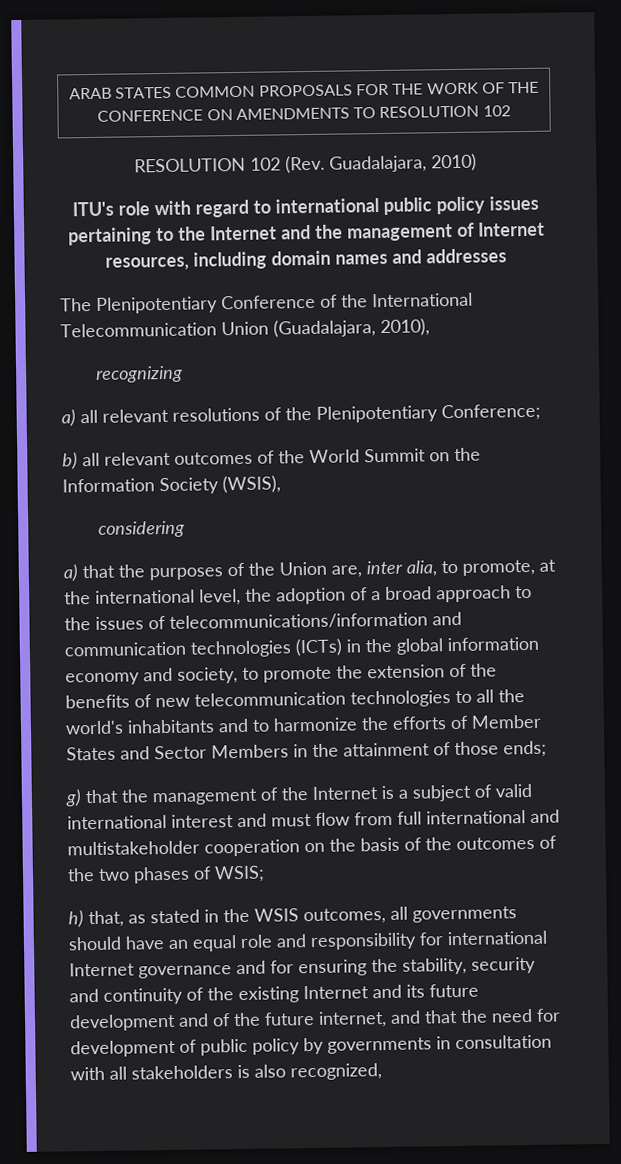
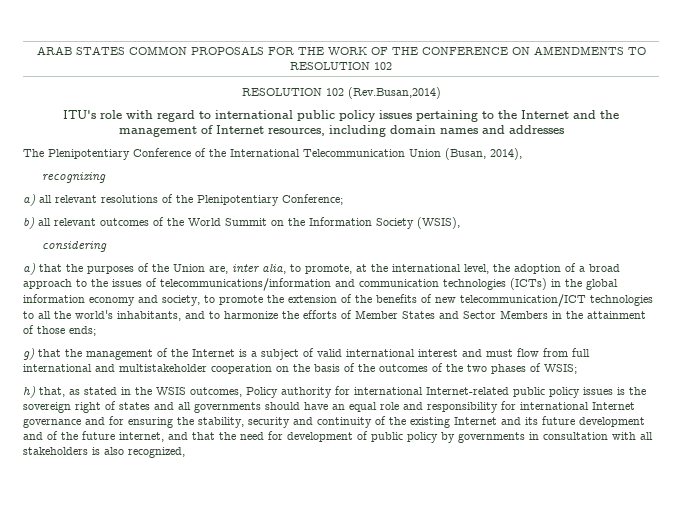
- RESOLUTION 102 (Rev. Guadalajara, 2010)
+ RESOLUTION 102 (Rev.Busan,2014)
- The Plenipotentiary Conference of the International Telecommunication Union (Guadalajara, 2010),
+ The Plenipotentiary Conference of the International Telecommunication Union (Busan, 2014),
- a) that the purposes of the Union are, inter alia, to promote, at the international level, the adoption of a broad approach to the issues of telecommunications/information and communication technologies (ICTs) in the global information economy and society, to promote the extension of the benefits of new telecommunication technologies to all the world's inhabitants and to harmonize the efforts of Member States and Sector Members in the attainment of those ends;
+ a) that the purposes of the Union are, inter alia, to promote, at the international level, the adoption of a broad approach to the issues of telecommunications/information and communication technologies (ICTs) in the global information economy and society, to promote the extension of the benefits of new telecommunication/ICT technologies to all the world's inhabitants, and to harmonize the efforts of Member States and Sector Members in the attainment of those ends;
- h) that, as stated in the WSIS outcomes, all governments should have an equal role and responsibility for international Internet governance and for ensuring the stability, security and continuity of the existing Internet and its future development and of the future internet, and that the need for development of public policy by governments in consultation with all stakeholders is also recognized,
+ h) that, as stated in the WSIS outcomes, Policy authority for international Internet-related public policy issues is the sovereign right of states and all governments should have an equal role and responsibility for international Internet governance and for ensuring the stability, security and continuity of the existing Internet and its future development and of the future internet, and that the need for development of public policy by governments in consultation with all stakeholders is also recognized,

